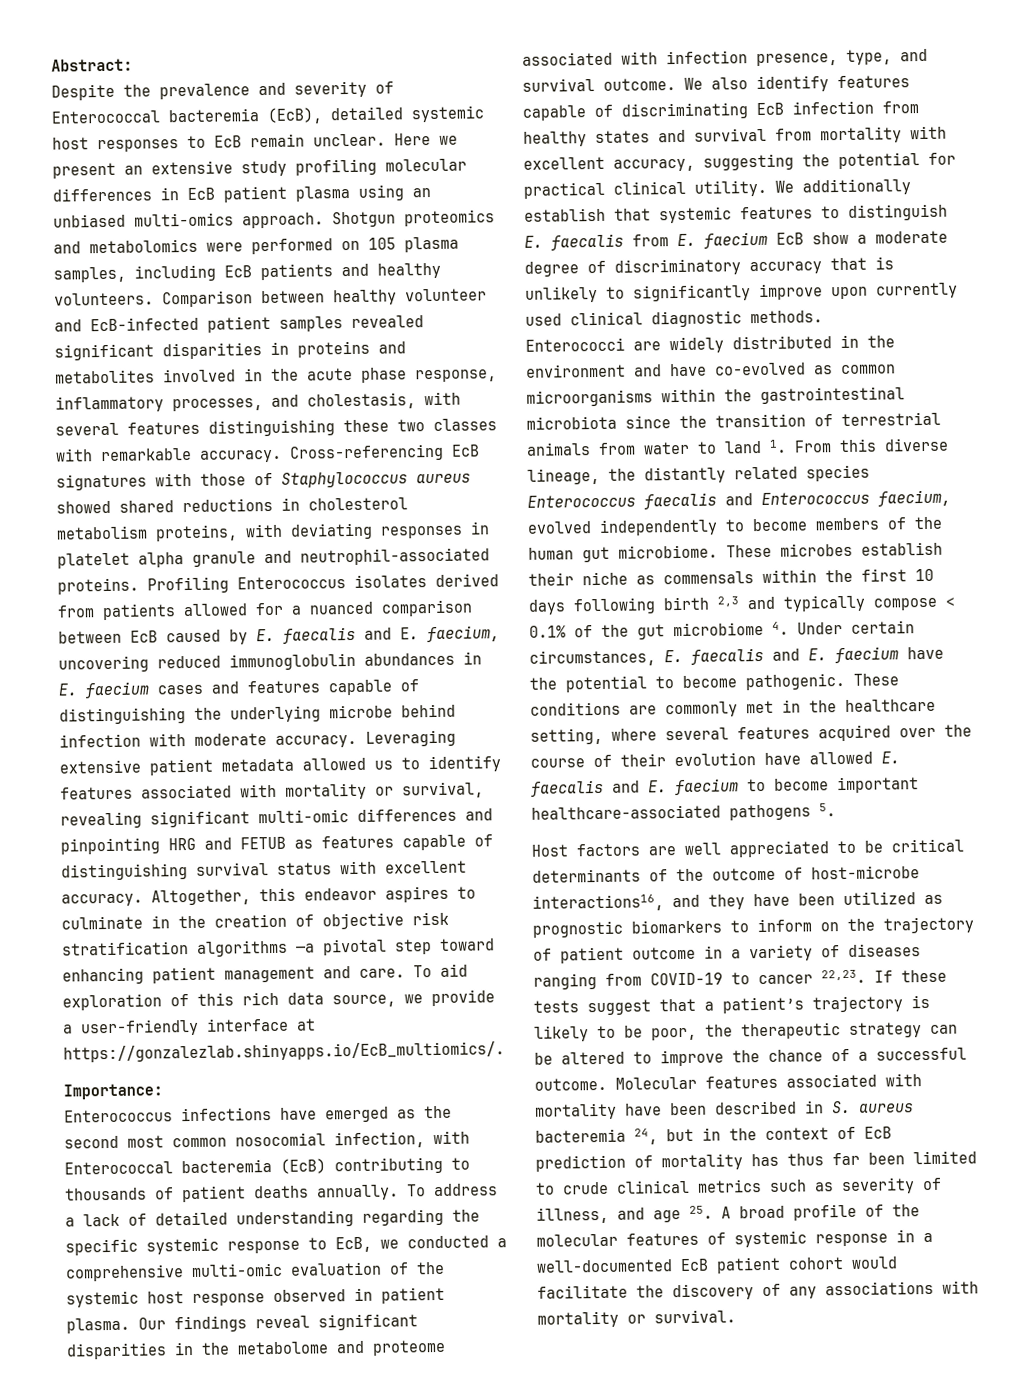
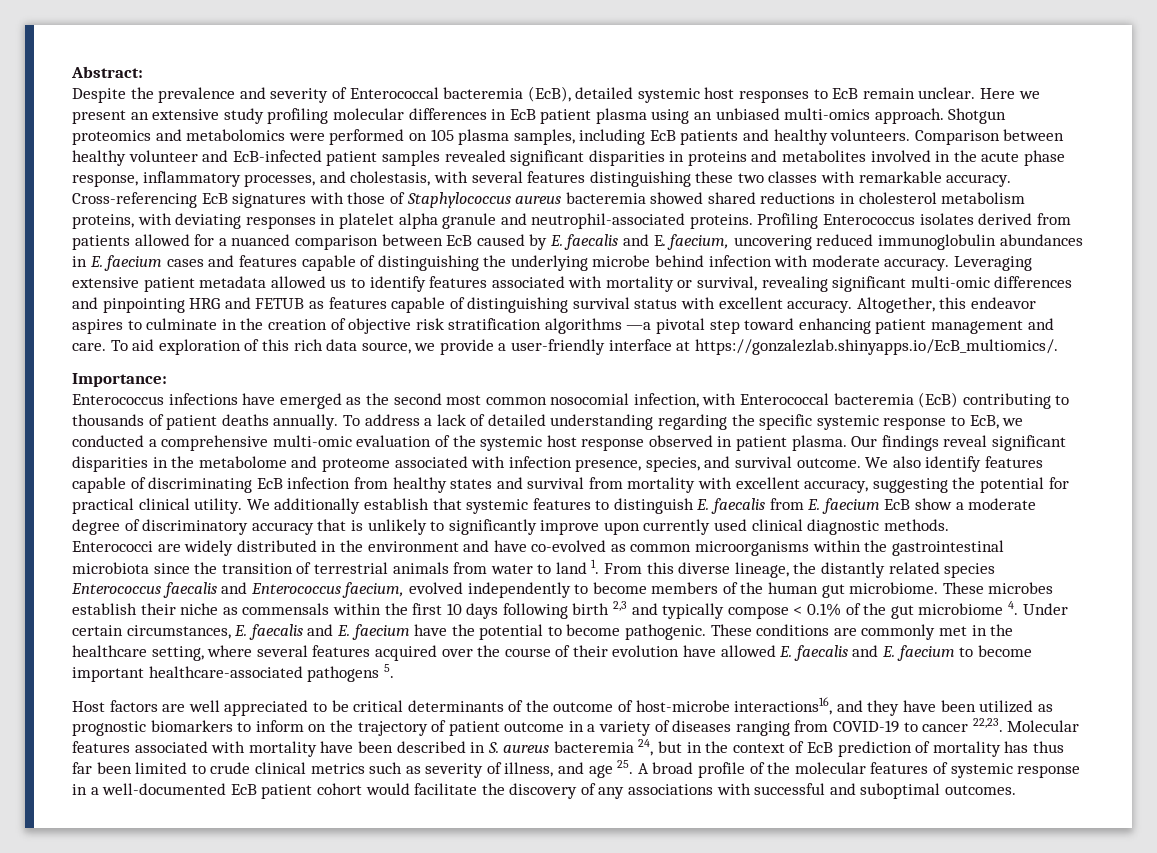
- Cross-referencing EcB signatures with those of Staphylococcus aureus showed shared reductions in cholesterol metabolism proteins, with deviating responses in platelet alpha granule and neutrophil-associated proteins.
+ Cross-referencing EcB signatures with those of Staphylococcus aureus bacteremia showed shared reductions in cholesterol metabolism proteins, with deviating responses in platelet alpha granule and neutrophil-associated proteins.
- Our findings reveal significant disparities in the metabolome and proteome associated with infection presence, type, and survival outcome.
+ Our findings reveal significant disparities in the metabolome and proteome associated with infection presence, species, and survival outcome.
- If these tests suggest that a patient’s trajectory is likely to be poor, the therapeutic strategy can be altered to improve the chance of a successful outcome.
- Molecular features associated with mortality have been described in S. aureus bacteremia 24, but in the context of EcB prediction of mortality has thus far been limited to crude clinical metrics such as severity of illness, and age 25. A broad profile of the molecular features of systemic response in a well-documented EcB patient cohort would facilitate the discovery of any associations with mortality or survival.
+ Molecular features associated with mortality have been described in S. aureus bacteremia 24, but in the context of EcB prediction of mortality has thus far been limited to crude clinical metrics such as severity of illness, and age 25. A broad profile of the molecular features of systemic response in a well-documented EcB patient cohort would facilitate the discovery of any associations with successful and suboptimal outcomes.

